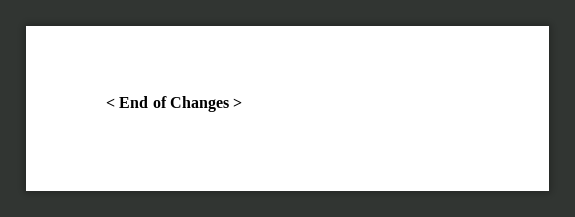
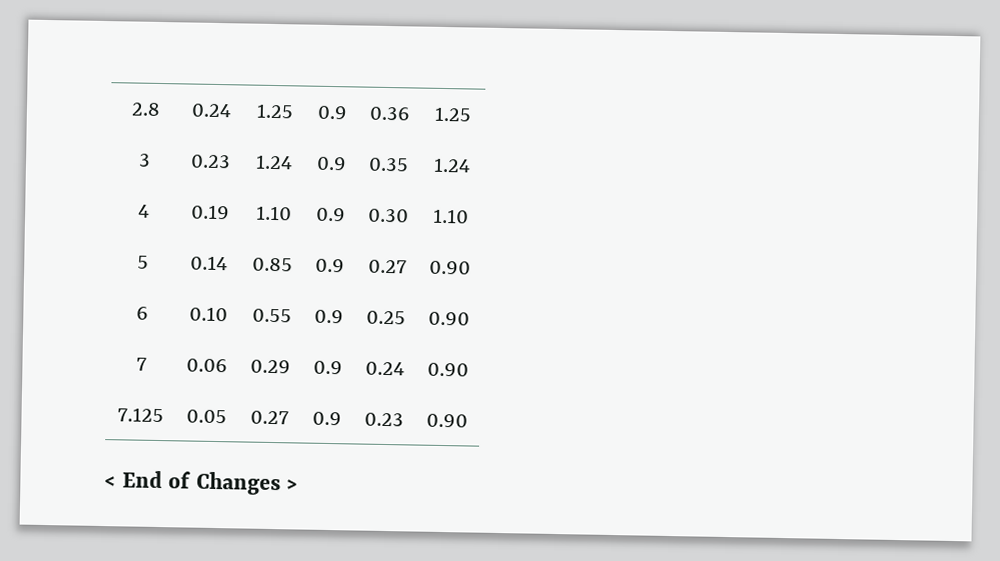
+ 2.8 | 0.24 | 1.25 | 0.9 | 0.36 | 1.25
+ 3 | 0.23 | 1.24 | 0.9 | 0.35 | 1.24
+ 4 | 0.19 | 1.10 | 0.9 | 0.30 | 1.10
+ 5 | 0.14 | 0.85 | 0.9 | 0.27 | 0.90
+ 6 | 0.10 | 0.55 | 0.9 | 0.25 | 0.90
+ 7 | 0.06 | 0.29 | 0.9 | 0.24 | 0.90
+ 7.125 | 0.05 | 0.27 | 0.9 | 0.23 | 0.90

